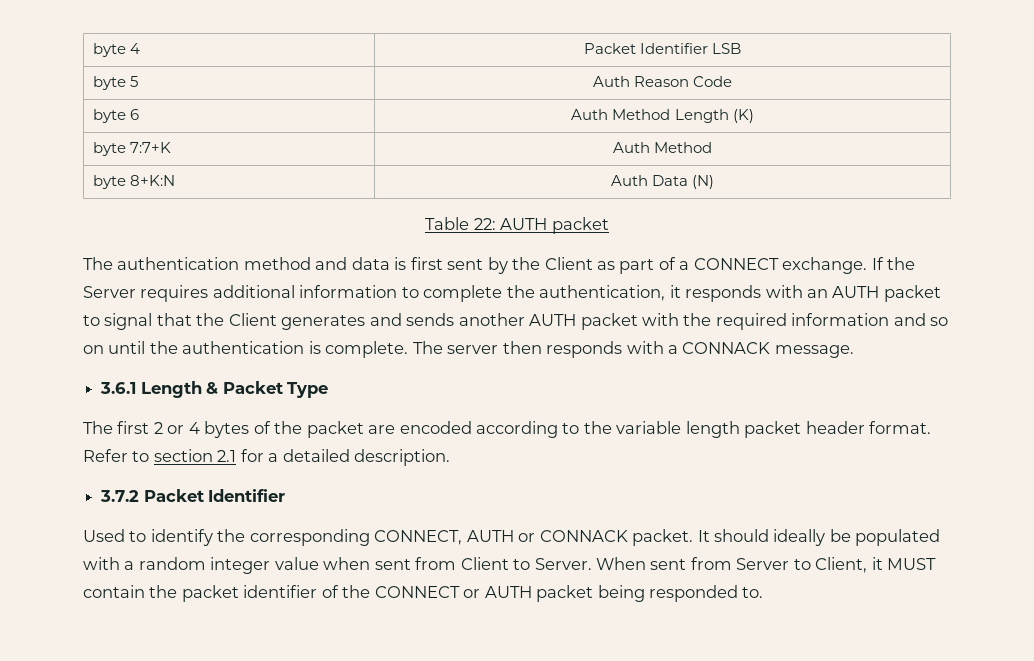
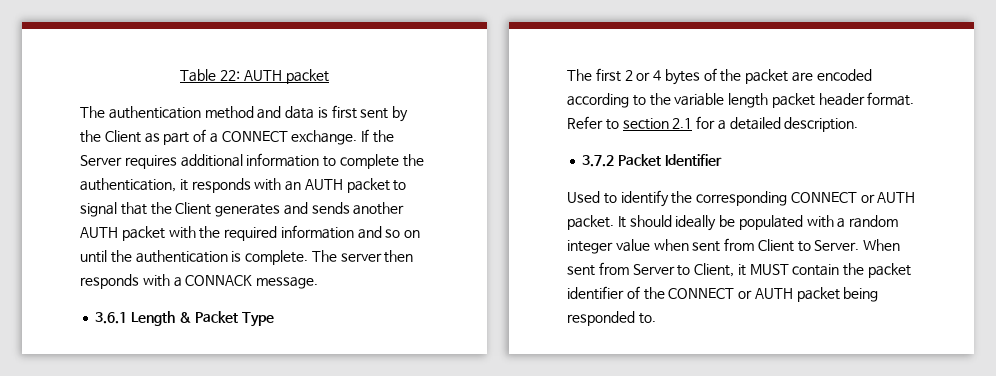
- byte 4 | Packet Identifier LSB
- byte 5 | Auth Reason Code
- byte 6 | Auth Method Length (K)
- byte 7:7+K | Auth Method
- byte 8+K:N | Auth Data (N)
- Used to identify the corresponding CONNECT, AUTH or CONNACK packet.
+ Used to identify the corresponding CONNECT or AUTH packet.

